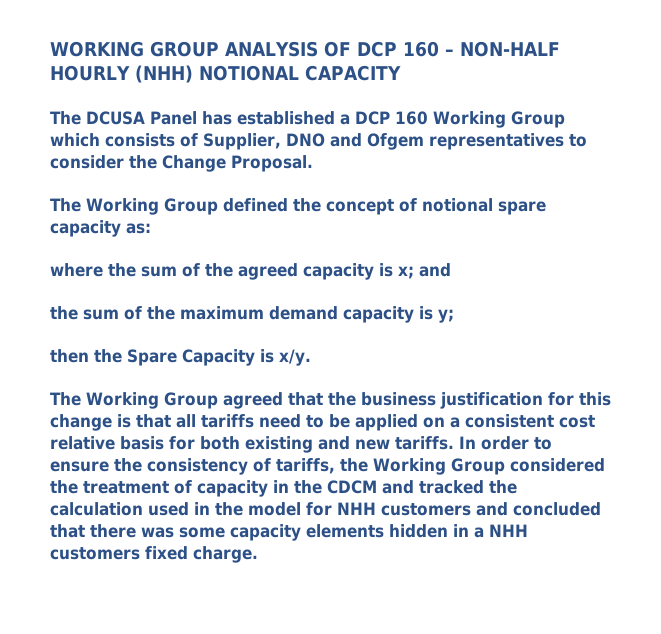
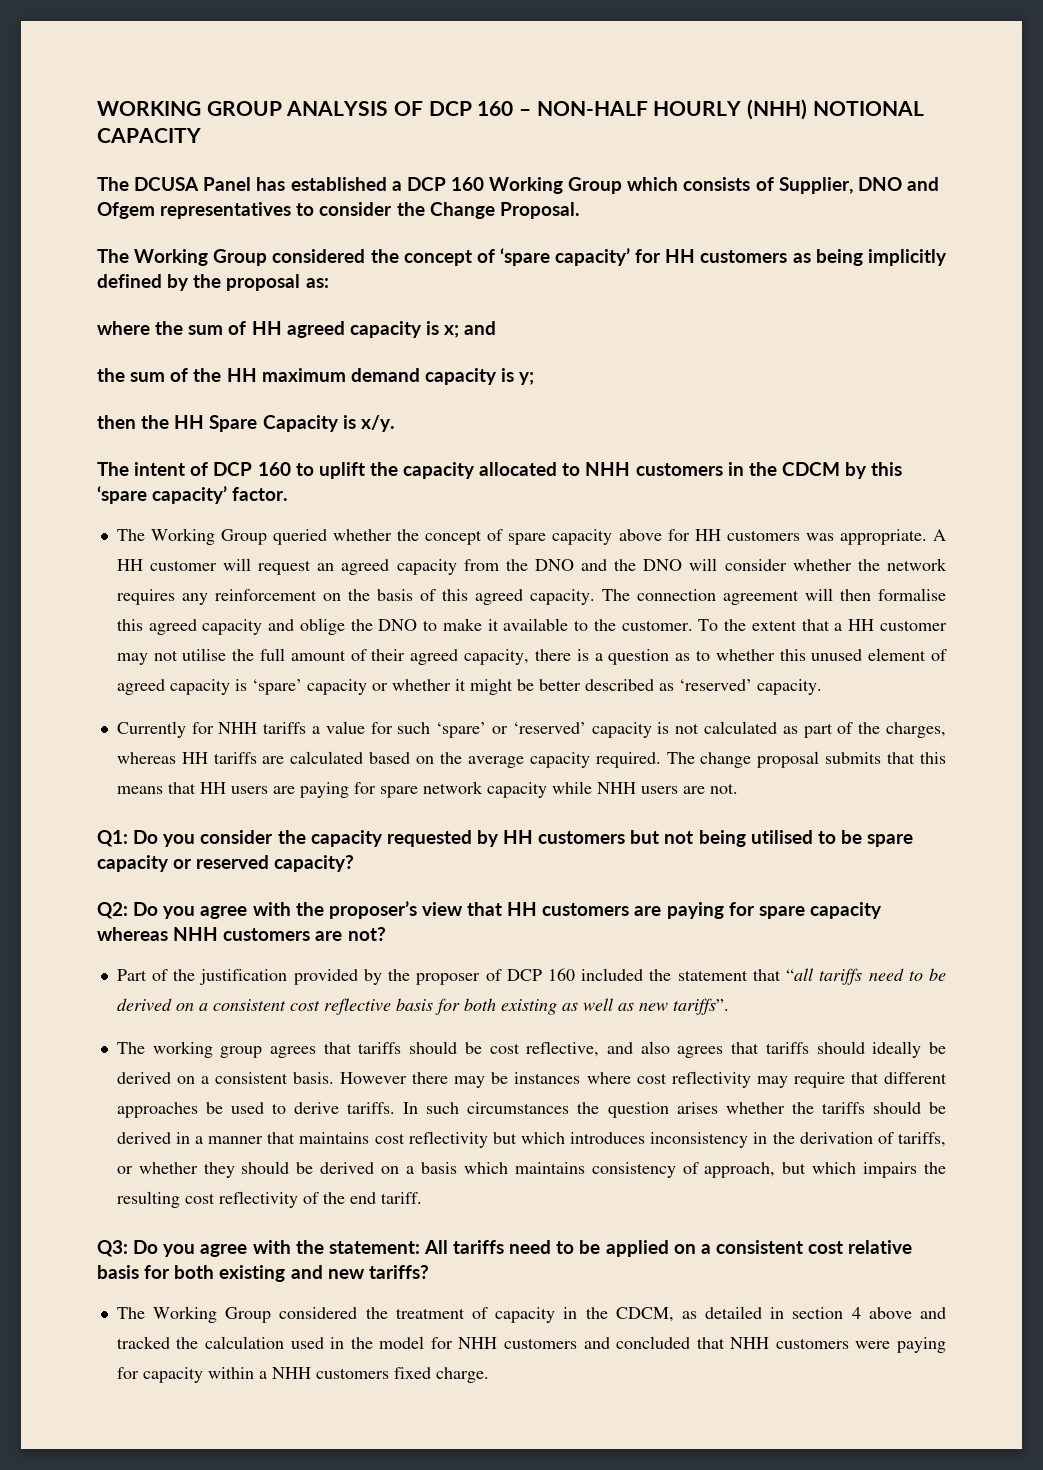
- The Working Group defined the concept of notional spare capacity as:
+ The Working Group considered the concept of ‘spare capacity’ for HH customers as being implicitly defined by the proposal as:
- where the sum of the agreed capacity is x; and
+ where the sum of HH agreed capacity is x; and
- the sum of the maximum demand capacity is y;
+ the sum of the HH maximum demand capacity is y;
- then the Spare Capacity is x/y.
+ then the HH Spare Capacity is x/y.
- The Working Group agreed that the business justification for this change is that all tariffs need to be applied on a consistent cost relative basis for both existing and new tariffs. In order to ensure the consistency of tariffs, the Working Group considered the treatment of capacity in the CDCM and tracked the calculation used in the model for NHH customers and concluded that there was some capacity elements hidden in a NHH customers fixed charge.
+ The intent of DCP 160 to uplift the capacity allocated to NHH customers in the CDCM by this ‘spare capacity’ factor.
+ The Working Group queried whether the concept of spare capacity above for HH customers was appropriate. A HH customer will request an agreed capacity from the DNO and the DNO will consider whether the network requires any reinforcement on the basis of this agreed capacity. The connection agreement will then formalise this agreed capacity and oblige the DNO to make it available to the customer. To the extent that a HH customer may not utilise the full amount of their agreed capacity, there is a question as to whether this unused element of agreed capacity is ‘spare’ capacity or whether it might be better described as ‘reserved’ capacity.
+ Currently for NHH tariffs a value for such ‘spare’ or ‘reserved’ capacity is not calculated as part of the charges, whereas HH tariffs are calculated based on the average capacity required. The change proposal submits that this means that HH users are paying for spare network capacity while NHH users are not.
+ Q1: Do you consider the capacity requested by HH customers but not being utilised to be spare capacity or reserved capacity?
+ Q2: Do you agree with the proposer’s view that HH customers are paying for spare capacity whereas NHH customers are not?
+ Part of the justification provided by the proposer of DCP 160 included the statement that “all tariffs need to be derived on a consistent cost reflective basis for both existing as well as new tariffs”.
+ The working group agrees that tariffs should be cost reflective, and also agrees that tariffs should ideally be derived on a consistent basis. However there may be instances where cost reflectivity may require that different approaches be used to derive tariffs. In such circumstances the question arises whether the tariffs should be derived in a manner that maintains cost reflectivity but which introduces inconsistency in the derivation of tariffs, or whether they should be derived on a basis which maintains consistency of approach, but which impairs the resulting cost reflectivity of the end tariff.
+ Q3: Do you agree with the statement: All tariffs need to be applied on a consistent cost relative basis for both existing and new tariffs?
+ The Working Group considered the treatment of capacity in the CDCM, as detailed in section 4 above and tracked the calculation used in the model for NHH customers and concluded that NHH customers were paying for capacity within a NHH customers fixed charge.

